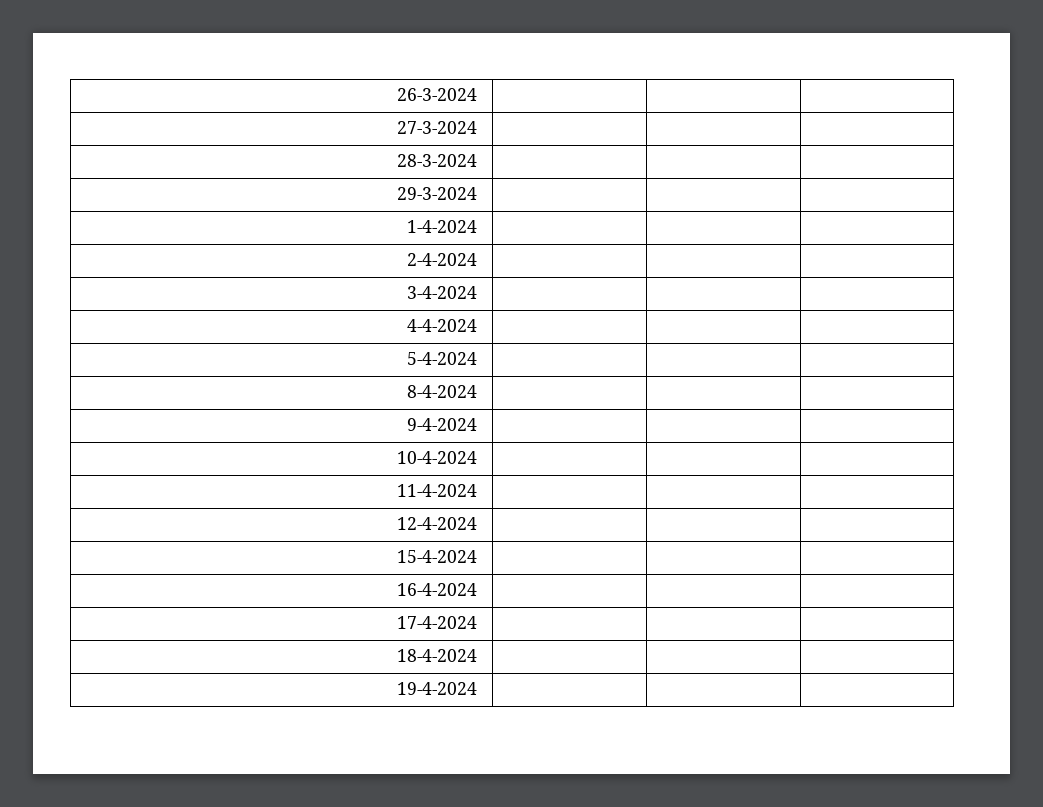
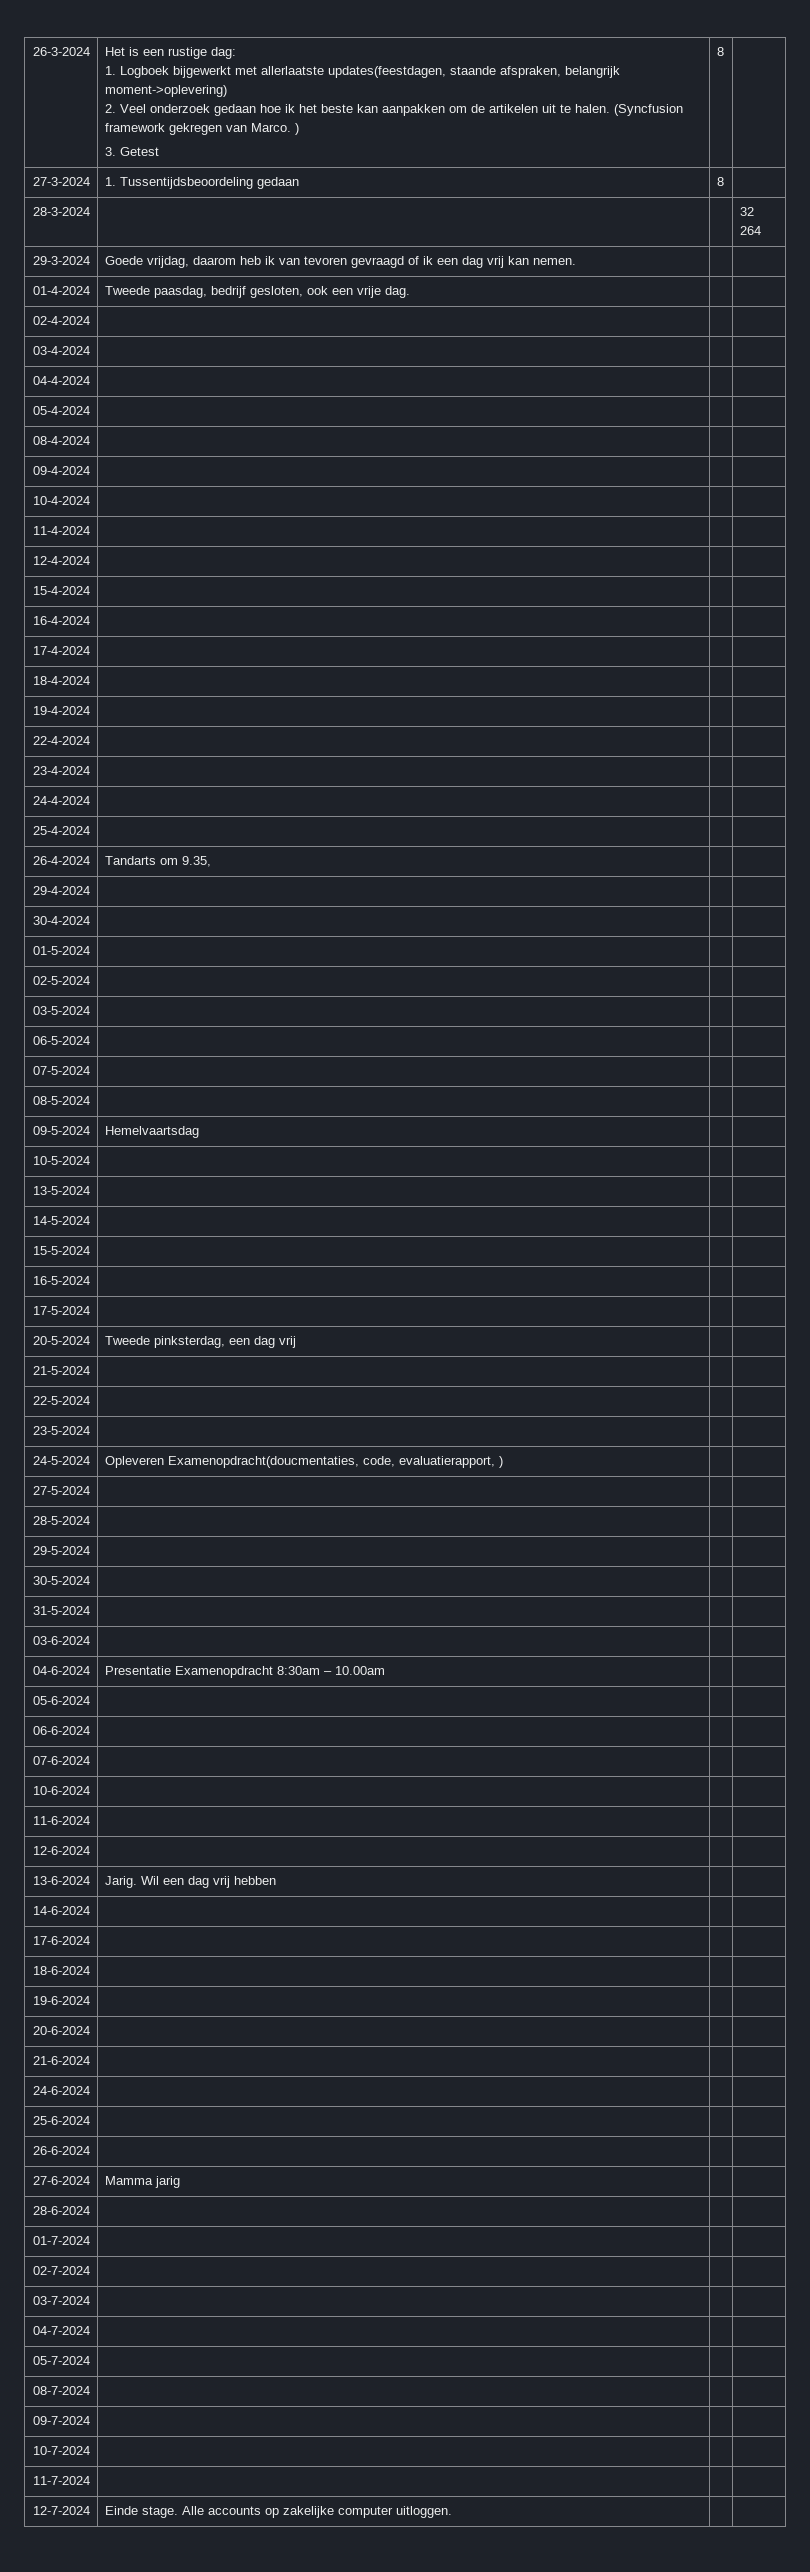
- 27-3-2024 | | |
+ Het is een rustige dag:
+ 1. Logboek bijgewerkt met allerlaatste updates(feestdagen, staande afspraken, belangrijk moment->oplevering)
+ 2. Veel onderzoek gedaan hoe ik het beste kan aanpakken om de artikelen uit te halen. (Syncfusion framework gekregen van Marco. )
+ 3. Getest | 8 |
+ 27-3-2024 | 1. Tussentijdsbeoordeling gedaan | 8 |
- 28-3-2024 | | |
+ 28-3-2024 | | | 32 264
- 29-3-2024 | | |
- 1-4-2024 | | |
- 2-4-2024 | | |
- 3-4-2024 | | |
- 4-4-2024 | | |
- 5-4-2024 | | |
- 8-4-2024 | | |
- 9-4-2024 | | |
+ 29-3-2024 | Goede vrijdag, daarom heb ik van tevoren gevraagd of ik een dag vrij kan nemen. | |
+ 01-4-2024 | Tweede paasdag, bedrijf gesloten, ook een vrije dag. | |
+ 02-4-2024 | | |
+ 03-4-2024 | | |
+ 04-4-2024 | | |
+ 05-4-2024 | | |
+ 08-4-2024 | | |
+ 09-4-2024 | | |
+ 22-4-2024 | | |
+ 23-4-2024 | | |
+ 24-4-2024 | | |
+ 25-4-2024 | | |
+ 26-4-2024 | Tandarts om 9.35, | |
+ 29-4-2024 | | |
+ 30-4-2024 | | |
+ 01-5-2024 | | |
+ 02-5-2024 | | |
+ 03-5-2024 | | |
+ 06-5-2024 | | |
+ 07-5-2024 | | |
+ 08-5-2024 | | |
+ 09-5-2024 | Hemelvaartsdag | |
+ 10-5-2024 | | |
+ 13-5-2024 | | |
+ 14-5-2024 | | |
+ 15-5-2024 | | |
+ 16-5-2024 | | |
+ 17-5-2024 | | |
+ 20-5-2024 | Tweede pinksterdag, een dag vrij | |
+ 21-5-2024 | | |
+ 22-5-2024 | | |
+ 23-5-2024 | | |
+ 24-5-2024 | Opleveren Examenopdracht(doucmentaties, code, evaluatierapport, ) | |
+ 27-5-2024 | | |
+ 28-5-2024 | | |
+ 29-5-2024 | | |
+ 30-5-2024 | | |
+ 31-5-2024 | | |
+ 03-6-2024 | | |
+ 04-6-2024 | Presentatie Examenopdracht 8:30am – 10.00am | |
+ 05-6-2024 | | |
+ 06-6-2024 | | |
+ 07-6-2024 | | |
+ 10-6-2024 | | |
+ 11-6-2024 | | |
+ 12-6-2024 | | |
+ 13-6-2024 | Jarig. Wil een dag vrij hebben | |
+ 14-6-2024 | | |
+ 17-6-2024 | | |
+ 18-6-2024 | | |
+ 19-6-2024 | | |
+ 20-6-2024 | | |
+ 21-6-2024 | | |
+ 24-6-2024 | | |
+ 25-6-2024 | | |
+ 26-6-2024 | | |
+ 27-6-2024 | Mamma jarig | |
+ 28-6-2024 | | |
+ 01-7-2024 | | |
+ 02-7-2024 | | |
+ 03-7-2024 | | |
+ 04-7-2024 | | |
+ 05-7-2024 | | |
+ 08-7-2024 | | |
+ 09-7-2024 | | |
+ 10-7-2024 | | |
+ 11-7-2024 | | |
+ 12-7-2024 | Einde stage. Alle accounts op zakelijke computer uitloggen. | |

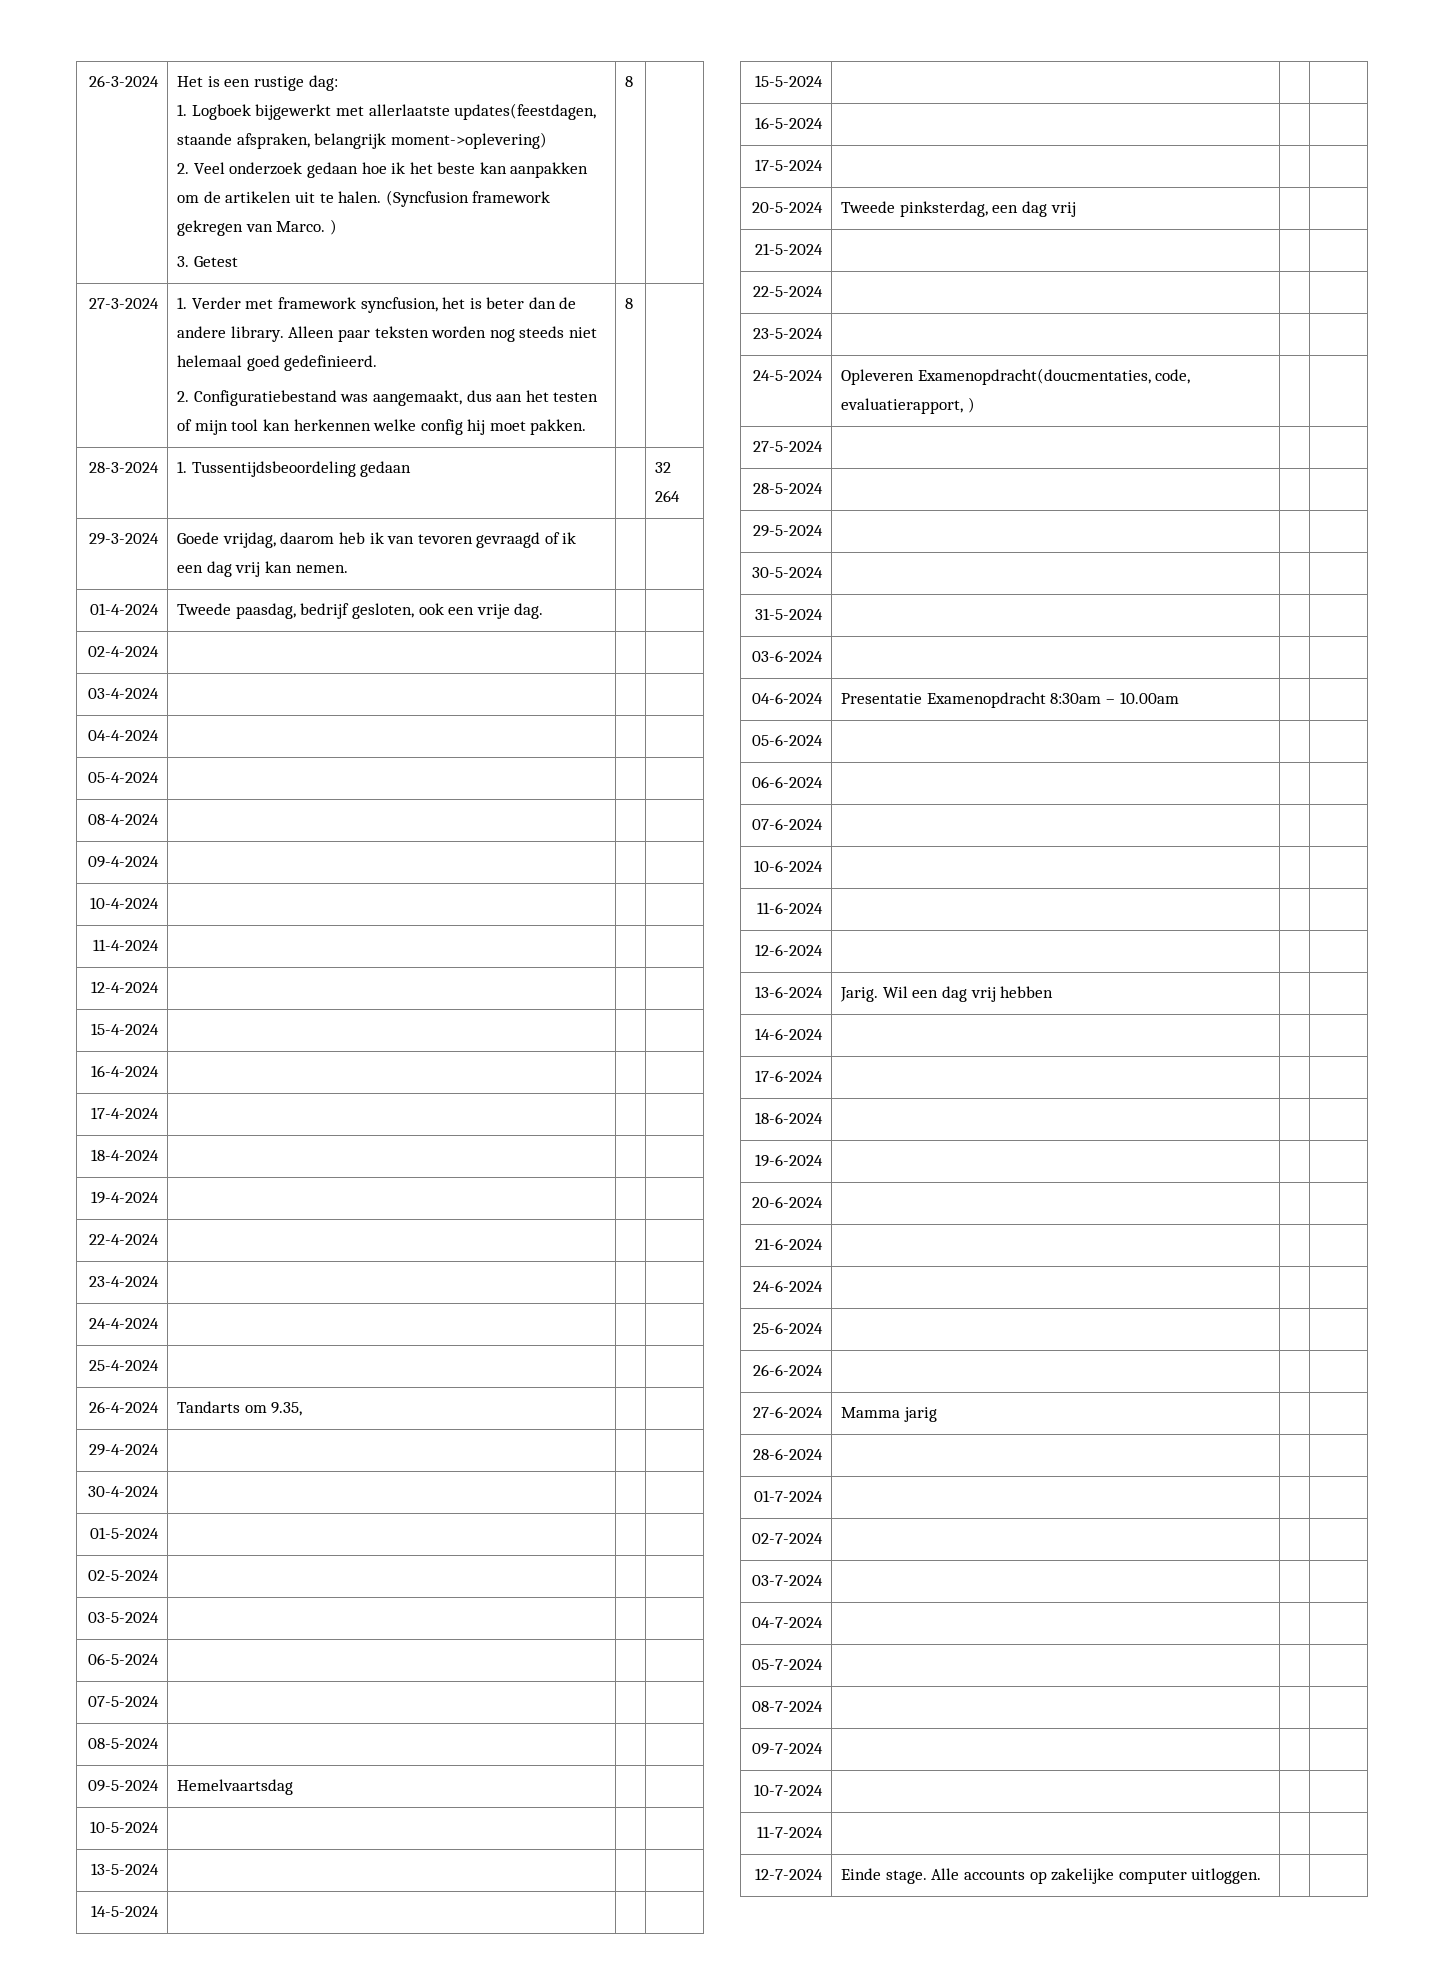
- 1. Tussentijdsbeoordeling gedaan
+ 1. Verder met framework syncfusion, het is beter dan de andere library. Alleen paar teksten worden nog steeds niet helemaal goed gedefinieerd.
+ 2. Configuratiebestand was aangemaakt, dus aan het testen of mijn tool kan herkennen welke config hij moet pakken.
- 28-3-2024 | | | 32 264
+ 28-3-2024 | 1. Tussentijdsbeoordeling gedaan | | 32 264

